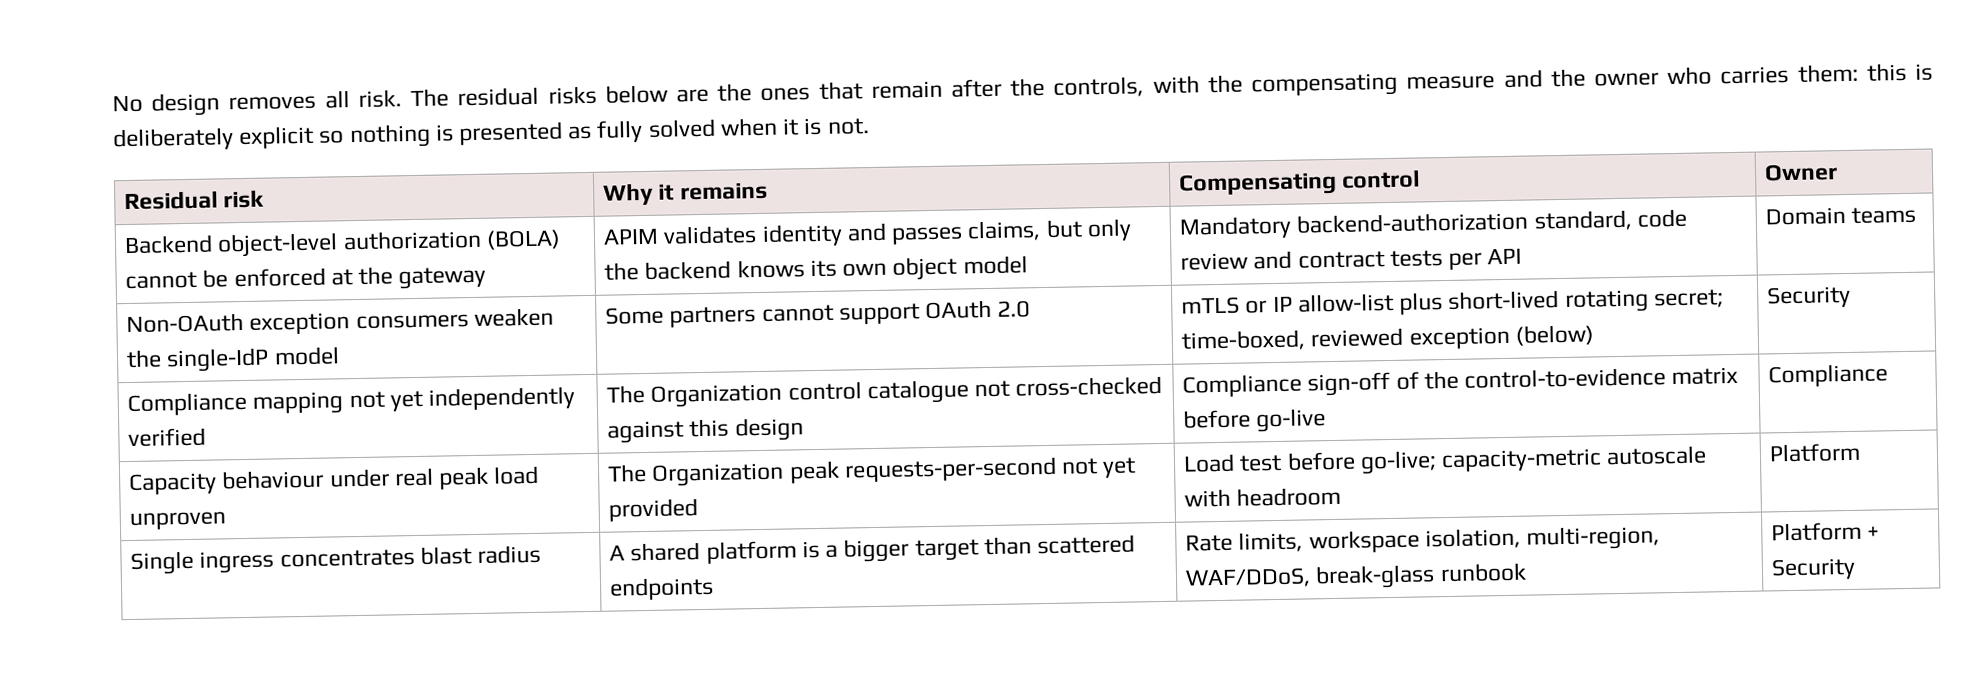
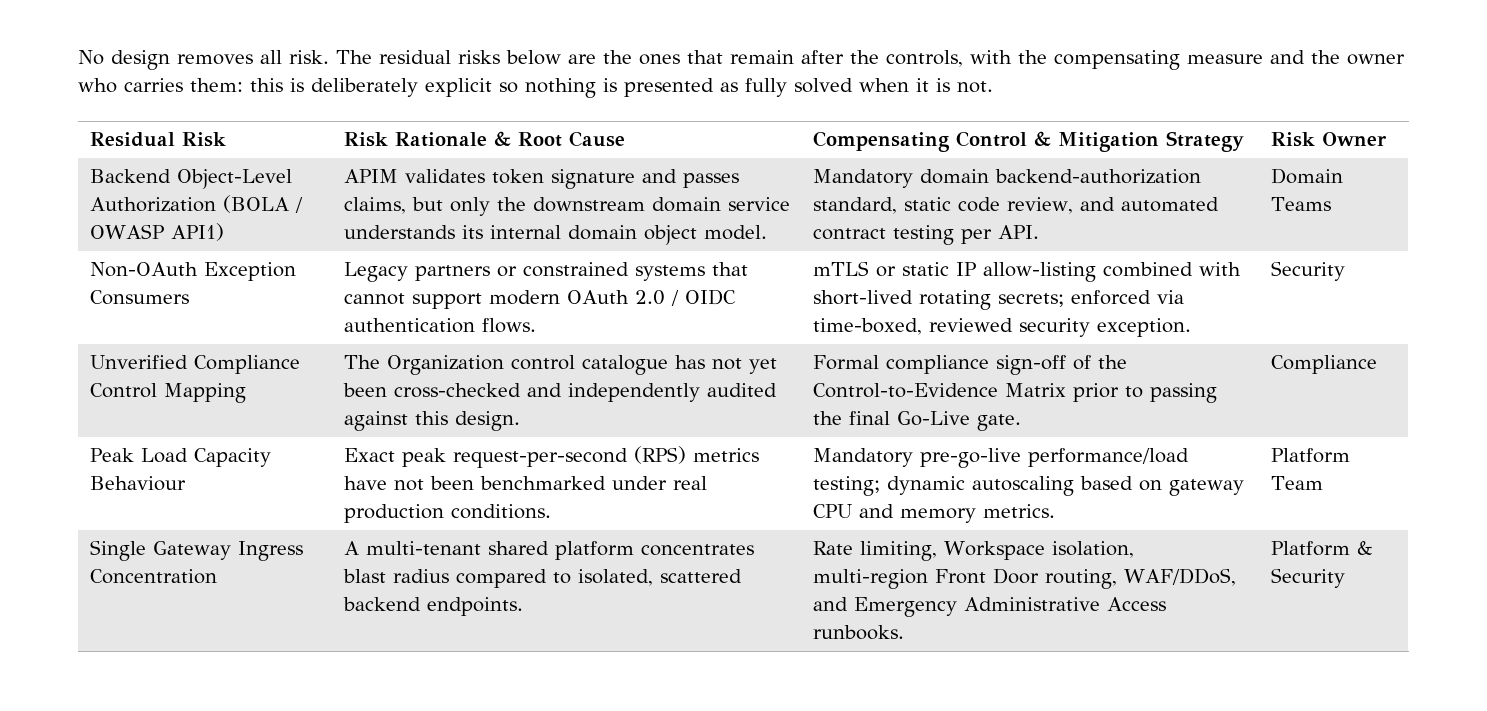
- Residual risk | Why it remains | Compensating control | Owner
- Backend object-level authorization (BOLA) cannot be enforced at the gateway | APIM validates identity and passes claims, but only the backend knows its own object model | Mandatory backend-authorization standard, code review and contract tests per API | Domain teams
+ Residual Risk | Risk Rationale & Root Cause | Compensating Control & Mitigation Strategy | Risk Owner
+ Backend Object-Level Authorization (BOLA / OWASP API1) | APIM validates token signature and passes claims, but only the downstream domain service understands its internal domain object model. | Mandatory domain backend-authorization standard, static code review, and automated contract testing per API. | Domain Teams
- Non-OAuth exception consumers weaken the single-IdP model | Some partners cannot support OAuth 2.0 | mTLS or IP allow-list plus short-lived rotating secret; time-boxed, reviewed exception (below) | Security
- Compliance mapping not yet independently verified | The Organization control catalogue not cross-checked against this design | Compliance sign-off of the control-to-evidence matrix before go-live | Compliance
- Capacity behaviour under real peak load unproven | The Organization peak requests-per-second not yet provided | Load test before go-live; capacity-metric autoscale with headroom | Platform
+ Non-OAuth Exception Consumers | Legacy partners or constrained systems that cannot support modern OAuth 2.0 / OIDC authentication flows. | mTLS or static IP allow-listing combined with short-lived rotating secrets; enforced via time-boxed, reviewed security exception. | Security
+ Unverified Compliance Control Mapping | The Organization control catalogue has not yet been cross-checked and independently audited against this design. | Formal compliance sign-off of the Control-to-Evidence Matrix prior to passing the final Go-Live gate. | Compliance
+ Peak Load Capacity Behaviour | Exact peak request-per-second (RPS) metrics have not been benchmarked under real production conditions. | Mandatory pre-go-live performance/load testing; dynamic autoscaling based on gateway CPU and memory metrics. | Platform Team
- Single ingress concentrates blast radius | A shared platform is a bigger target than scattered endpoints | Rate limits, workspace isolation, multi-region, WAF/DDoS, break-glass runbook | Platform + Security
+ Single Gateway Ingress Concentration | A multi-tenant shared platform concentrates blast radius compared to isolated, scattered backend endpoints. | Rate limiting, Workspace isolation, multi-region Front Door routing, WAF/DDoS, and Emergency Administrative Access runbooks. | Platform & Security

